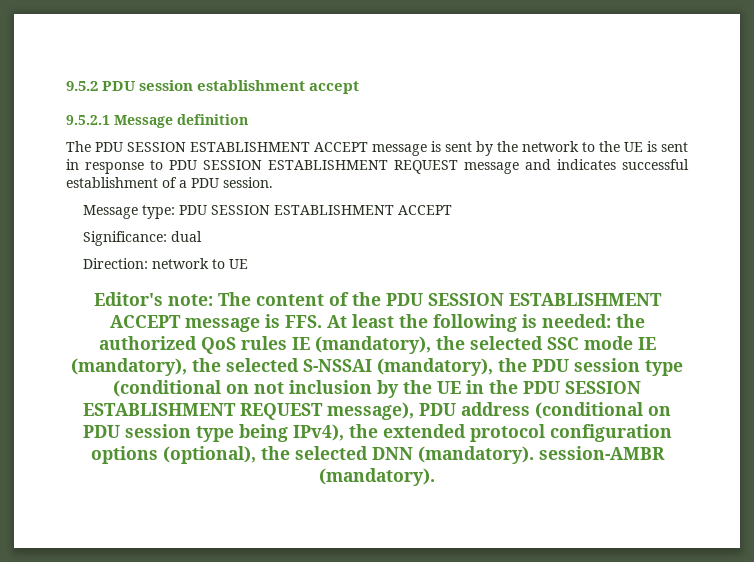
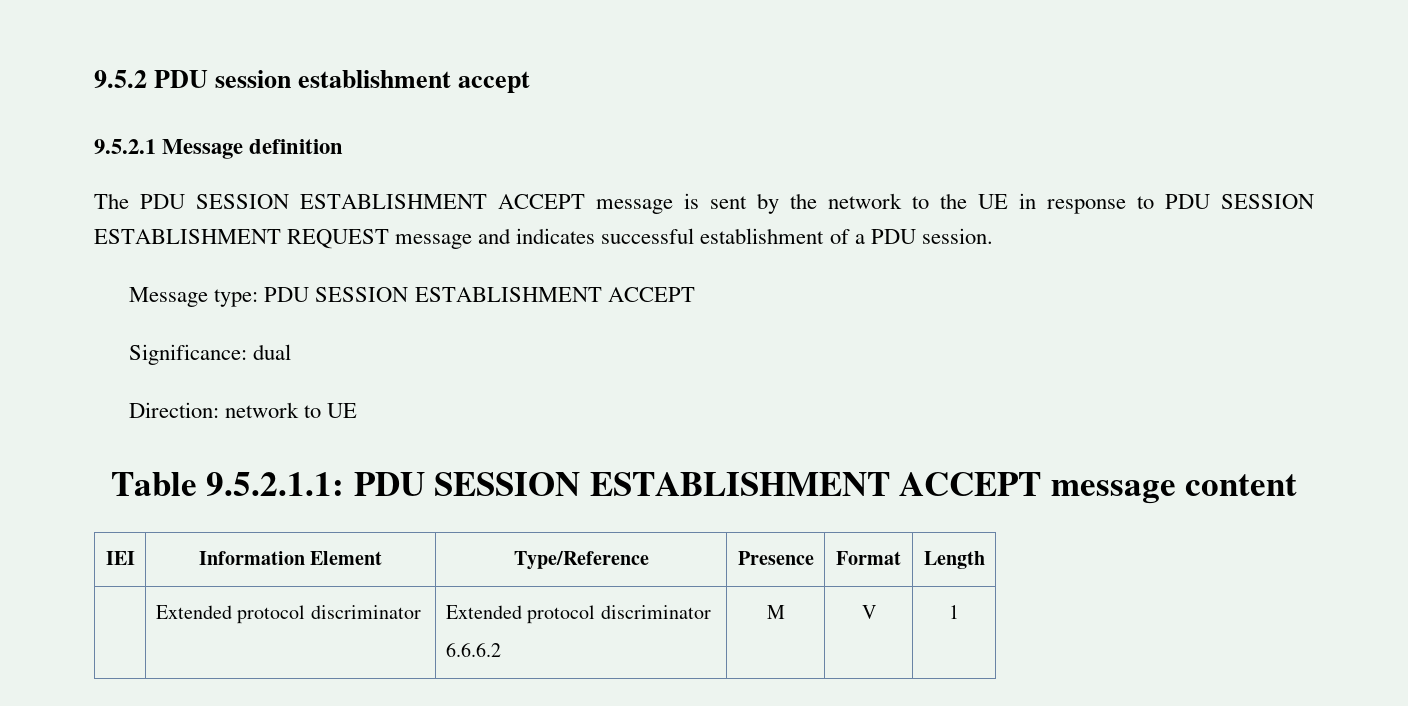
- The PDU SESSION ESTABLISHMENT ACCEPT message is sent by the network to the UE is sent in response to PDU SESSION ESTABLISHMENT REQUEST message and indicates successful establishment of a PDU session.
+ The PDU SESSION ESTABLISHMENT ACCEPT message is sent by the network to the UE in response to PDU SESSION ESTABLISHMENT REQUEST message and indicates successful establishment of a PDU session.
- Editor's note: The content of the PDU SESSION ESTABLISHMENT ACCEPT message is FFS. At least the following is needed: the authorized QoS rules IE (mandatory), the selected SSC mode IE (mandatory), the selected S-NSSAI (mandatory), the PDU session type (conditional on not inclusion by the UE in the PDU SESSION ESTABLISHMENT REQUEST message), PDU address (conditional on PDU session type being IPv4), the extended protocol configuration options (optional), the selected DNN (mandatory). session-AMBR (mandatory).
+ Table 9.5.2.1.1: PDU SESSION ESTABLISHMENT ACCEPT message content
+ IEI | Information Element | Type/Reference | Presence | Format | Length
+ | Extended protocol discriminator | Extended protocol discriminator
+ 6.6.6.2 | M | V | 1

